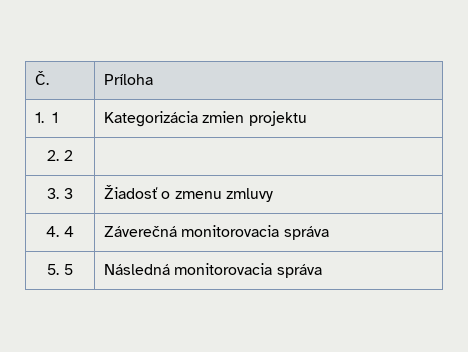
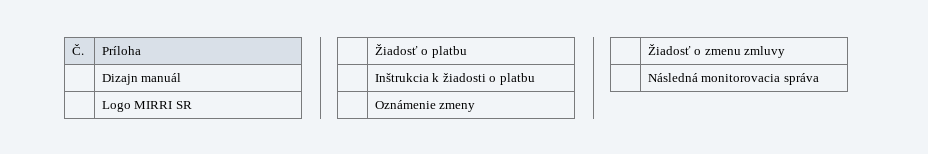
- 1. 1 | Kategorizácia zmien projektu
- 2. 2 |
- 3. 3 | Žiadosť o zmenu zmluvy
- 4. 4 | Záverečná monitorovacia správa
- 5. 5 | Následná monitorovacia správa
+ | Dizajn manuál
+ | Logo MIRRI SR
+ | Žiadosť o platbu
+ | Inštrukcia k žiadosti o platbu
+ | Oznámenie zmeny
+ | Žiadosť o zmenu zmluvy
+ | Následná monitorovacia správa

